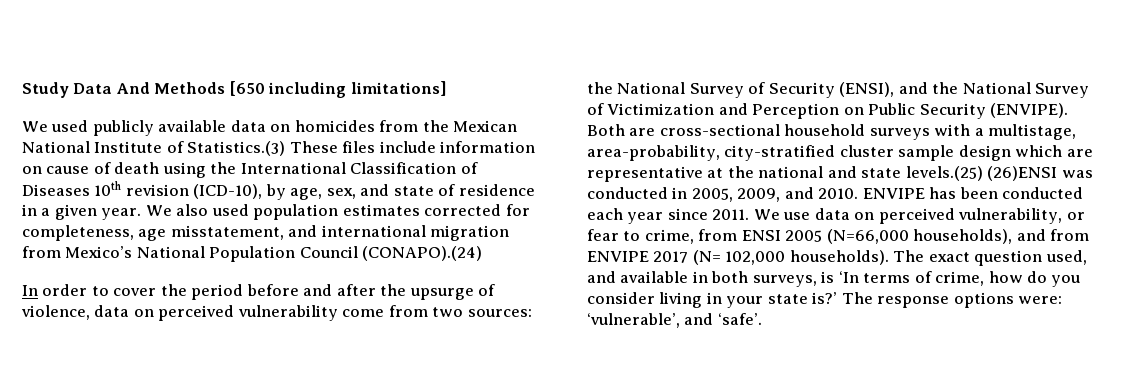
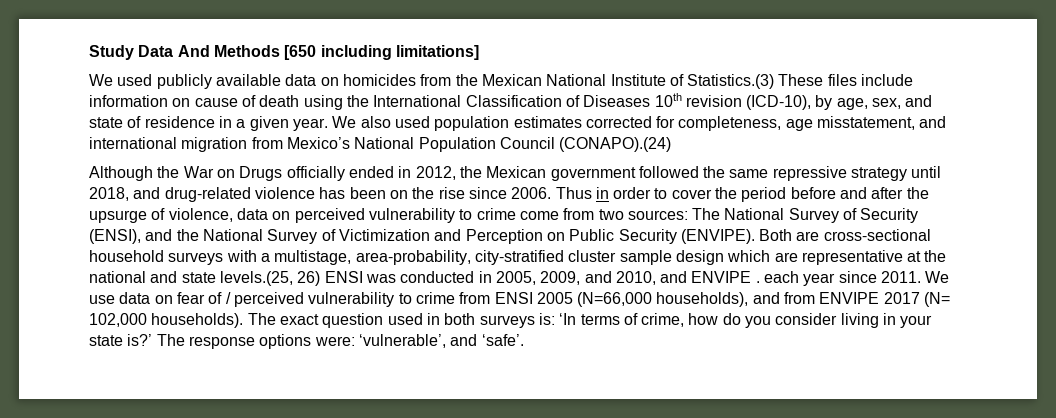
- In order to cover the period before and after the upsurge of violence, data on perceived vulnerability come from two sources: the National Survey of Security (ENSI), and the National Survey of Victimization and Perception on Public Security (ENVIPE).
+ Although the War on Drugs officially ended in 2012, the Mexican government followed the same repressive strategy until 2018, and drug-related violence has been on the rise since 2006. Thus in order to cover the period before and after the upsurge of violence, data on perceived vulnerability to crime come from two sources: The National Survey of Security (ENSI), and the National Survey of Victimization and Perception on Public Security (ENVIPE).
- Both are cross-sectional household surveys with a multistage, area-probability, city-stratified cluster sample design which are representative at the national and state levels.(25) (26)ENSI was conducted in 2005, 2009, and 2010. ENVIPE has been conducted each year since 2011.
+ Both are cross-sectional household surveys with a multistage, area-probability, city-stratified cluster sample design which are representative at the national and state levels.(25, 26) ENSI was conducted in 2005, 2009, and 2010, and ENVIPE . each year since 2011.
- We use data on perceived vulnerability, or fear to crime, from ENSI 2005 (N=66,000 households), and from ENVIPE 2017 (N= 102,000 households).
+ We use data on fear of / perceived vulnerability to crime from ENSI 2005 (N=66,000 households), and from ENVIPE 2017 (N= 102,000 households).
- The exact question used, and available in both surveys, is ‘In terms of crime, how do you consider living in your state is?’
+ The exact question used in both surveys is: ‘In terms of crime, how do you consider living in your state is?’

